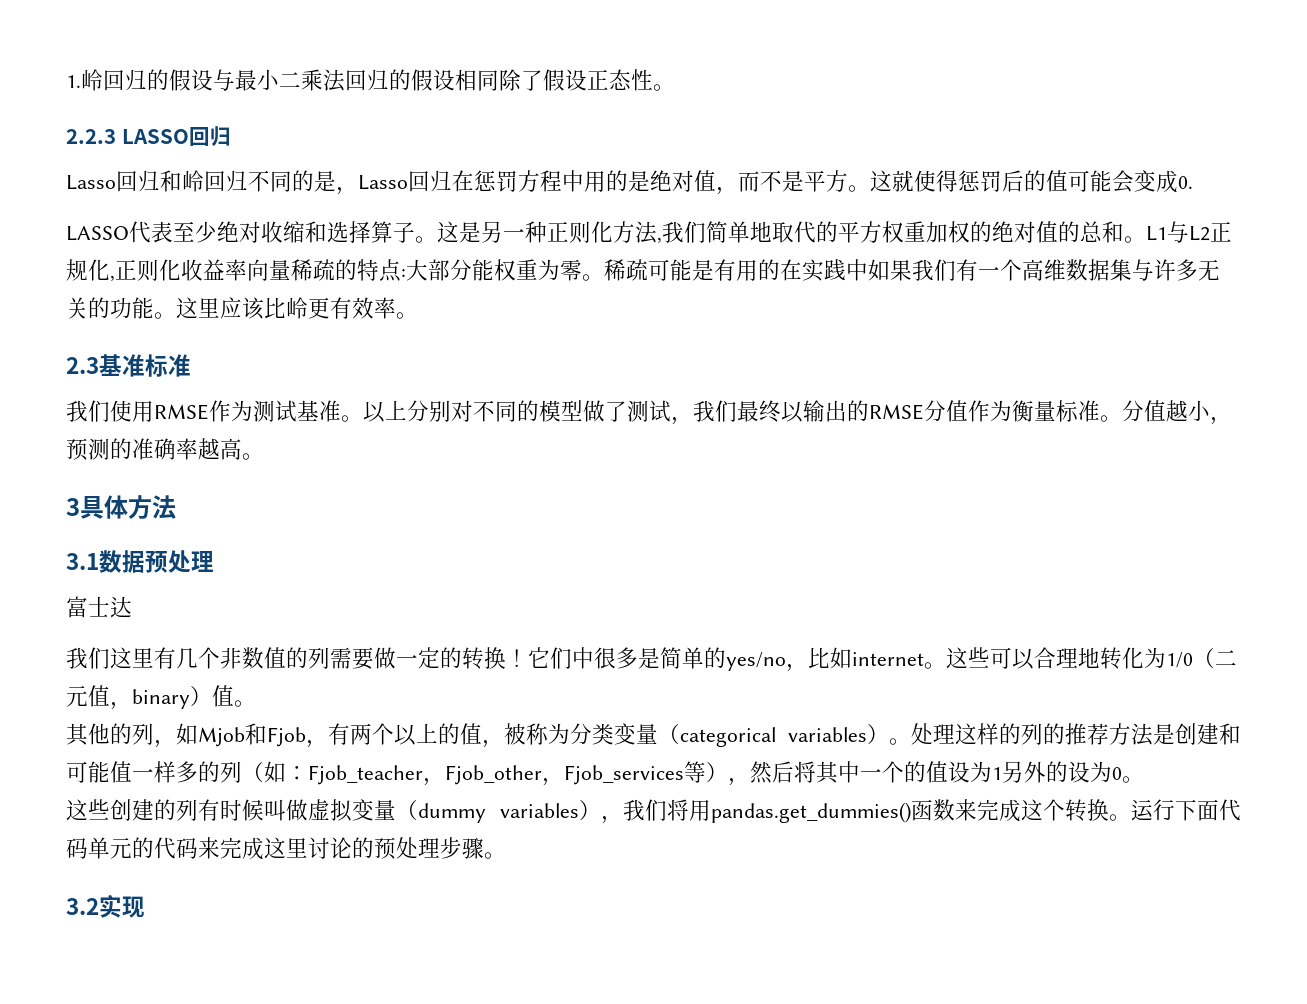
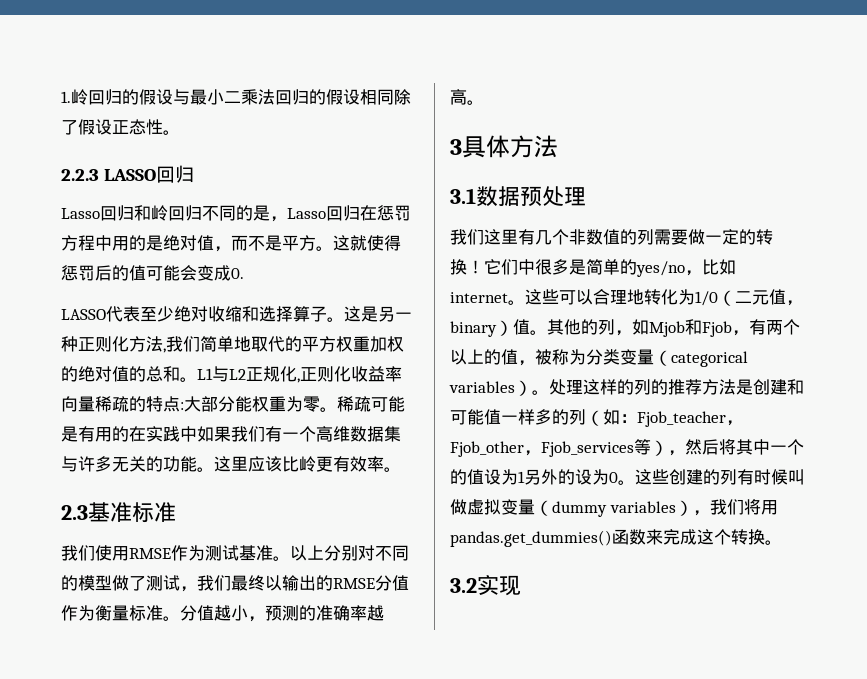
- 富士达
- 这些可以合理地转化为1/0（二元值，binary）值。
- 其他的列，如Mjob和Fjob，有两个以上的值，被称为分类变量（categorical variables）。
+ 这些可以合理地转化为1/0（二元值，binary）值。其他的列，如Mjob和Fjob，有两个以上的值，被称为分类变量（categorical variables）。
- 处理这样的列的推荐方法是创建和可能值一样多的列（如：Fjob_teacher，Fjob_other，Fjob_services等），然后将其中一个的值设为1另外的设为0。
- 这些创建的列有时候叫做虚拟变量（dummy variables），我们将用pandas.get_dummies()函数来完成这个转换。运行下面代码单元的代码来完成这里讨论的预处理步骤。
+ 处理这样的列的推荐方法是创建和可能值一样多的列（如：Fjob_teacher，Fjob_other，Fjob_services等），然后将其中一个的值设为1另外的设为0。这些创建的列有时候叫做虚拟变量（dummy variables），我们将用pandas.get_dummies()函数来完成这个转换。

